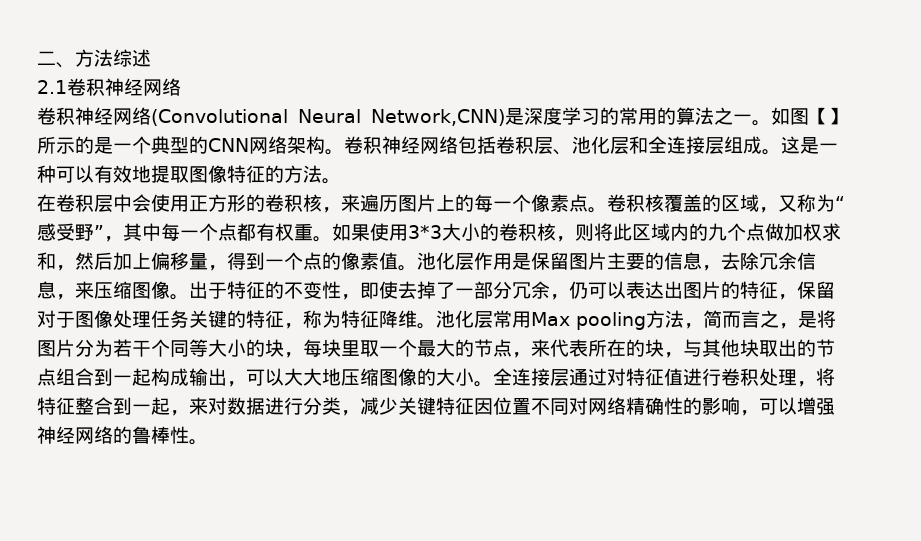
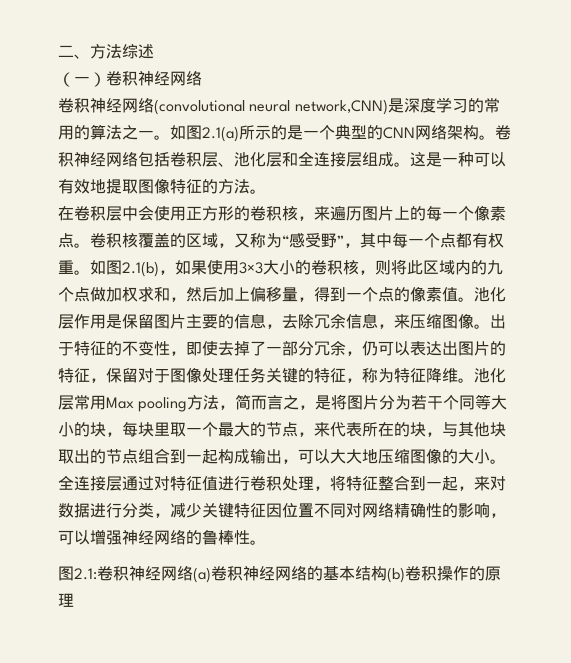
- 2.1卷积神经网络
+ （一）卷积神经网络
- 卷积神经网络(Convolutional Neural Network,CNN)是深度学习的常用的算法之一。
+ 卷积神经网络(convolutional neural network,CNN)是深度学习的常用的算法之一。
- 如图【】所示的是一个典型的CNN网络架构。
+ 如图2.1(a)所示的是一个典型的CNN网络架构。
- 如果使用3*3大小的卷积核，则将此区域内的九个点做加权求和，然后加上偏移量，得到一个点的像素值。
+ 如图2.1(b)，如果使用3×3大小的卷积核，则将此区域内的九个点做加权求和，然后加上偏移量，得到一个点的像素值。
+ 图2.1:卷积神经网络(a)卷积神经网络的基本结构(b)卷积操作的原理

